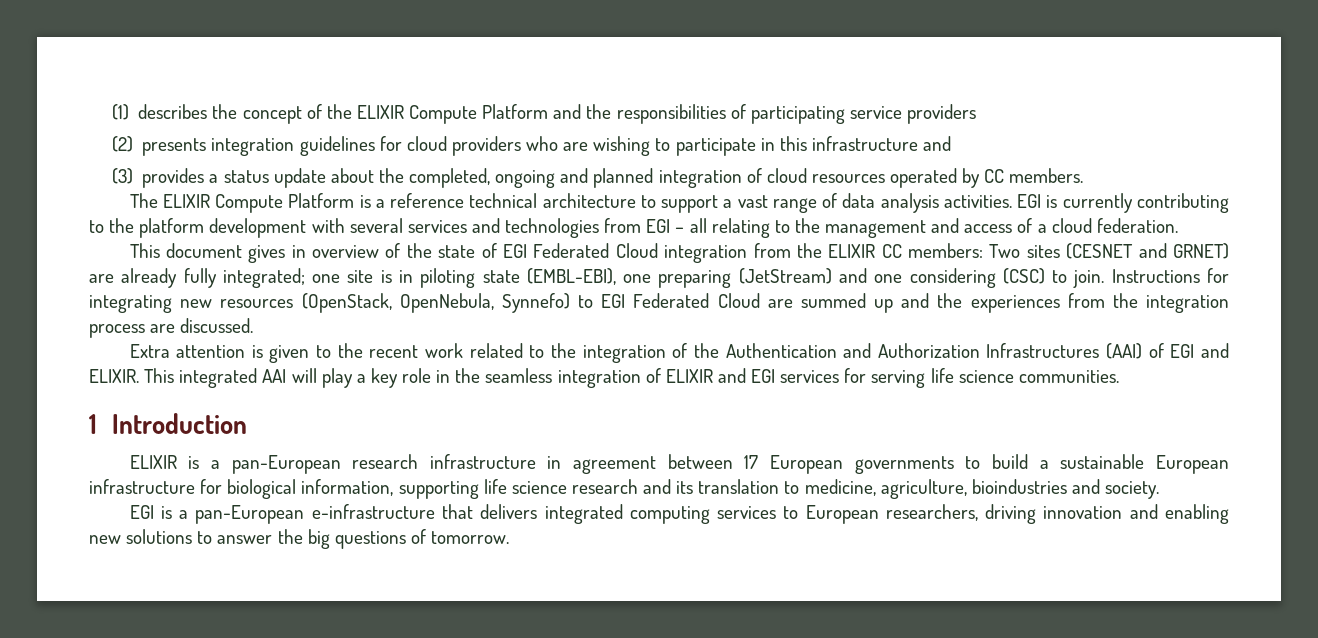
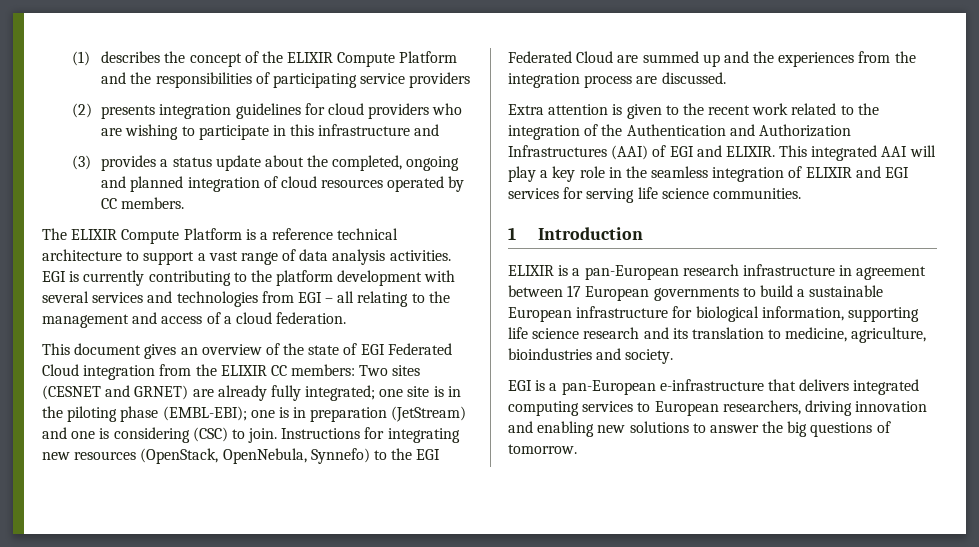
- This document gives in overview of the state of EGI Federated Cloud integration from the ELIXIR CC members: Two sites (CESNET and GRNET) are already fully integrated; one site is in piloting state (EMBL-EBI), one preparing (JetStream) and one considering (CSC) to join.
+ This document gives an overview of the state of EGI Federated Cloud integration from the ELIXIR CC members: Two sites (CESNET and GRNET) are already fully integrated; one site is in the piloting phase (EMBL-EBI); one is in preparation (JetStream) and one is considering (CSC) to join.
- Instructions for integrating new resources (OpenStack, OpenNebula, Synnefo) to EGI Federated Cloud are summed up and the experiences from the integration process are discussed.
+ Instructions for integrating new resources (OpenStack, OpenNebula, Synnefo) to the EGI Federated Cloud are summed up and the experiences from the integration process are discussed.

